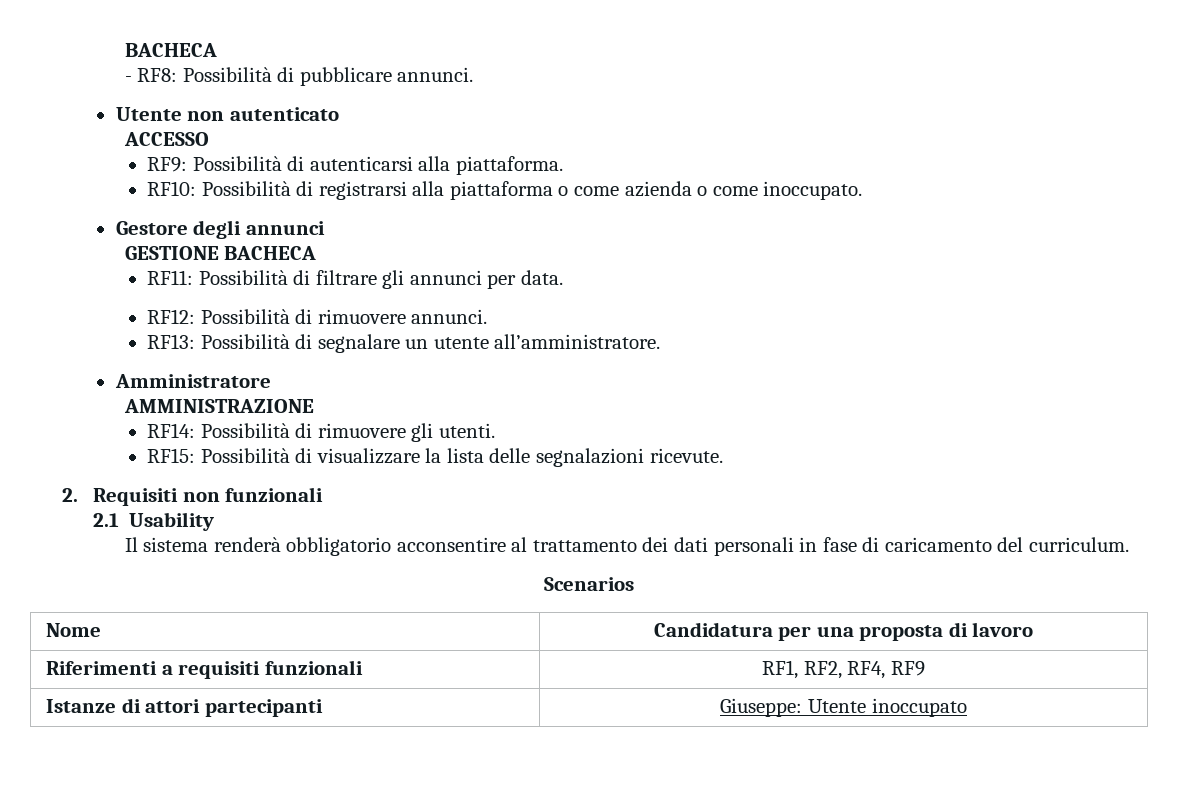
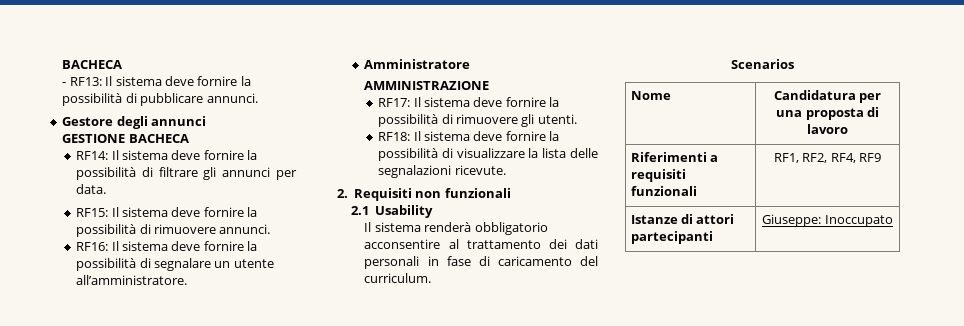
- - RF8: Possibilità di pubblicare annunci.
- Utente non autenticato
- ACCESSO
- RF9: Possibilità di autenticarsi alla piattaforma.
- RF10: Possibilità di registrarsi alla piattaforma o come azienda o come inoccupato.
+ - RF13: Il sistema deve fornire la possibilità di pubblicare annunci.
- RF11: Possibilità di filtrare gli annunci per data.
+ RF14: Il sistema deve fornire la possibilità di filtrare gli annunci per data.
- RF12: Possibilità di rimuovere annunci.
- RF13: Possibilità di segnalare un utente all’amministratore.
+ RF15: Il sistema deve fornire la possibilità di rimuovere annunci.
+ RF16: Il sistema deve fornire la possibilità di segnalare un utente all’amministratore.
- RF14: Possibilità di rimuovere gli utenti.
- RF15: Possibilità di visualizzare la lista delle segnalazioni ricevute.
+ RF17: Il sistema deve fornire la possibilità di rimuovere gli utenti.
+ RF18: Il sistema deve fornire la possibilità di visualizzare la lista delle segnalazioni ricevute.
- Istanze di attori partecipanti | Giuseppe: Utente inoccupato
+ Istanze di attori partecipanti | Giuseppe: Inoccupato

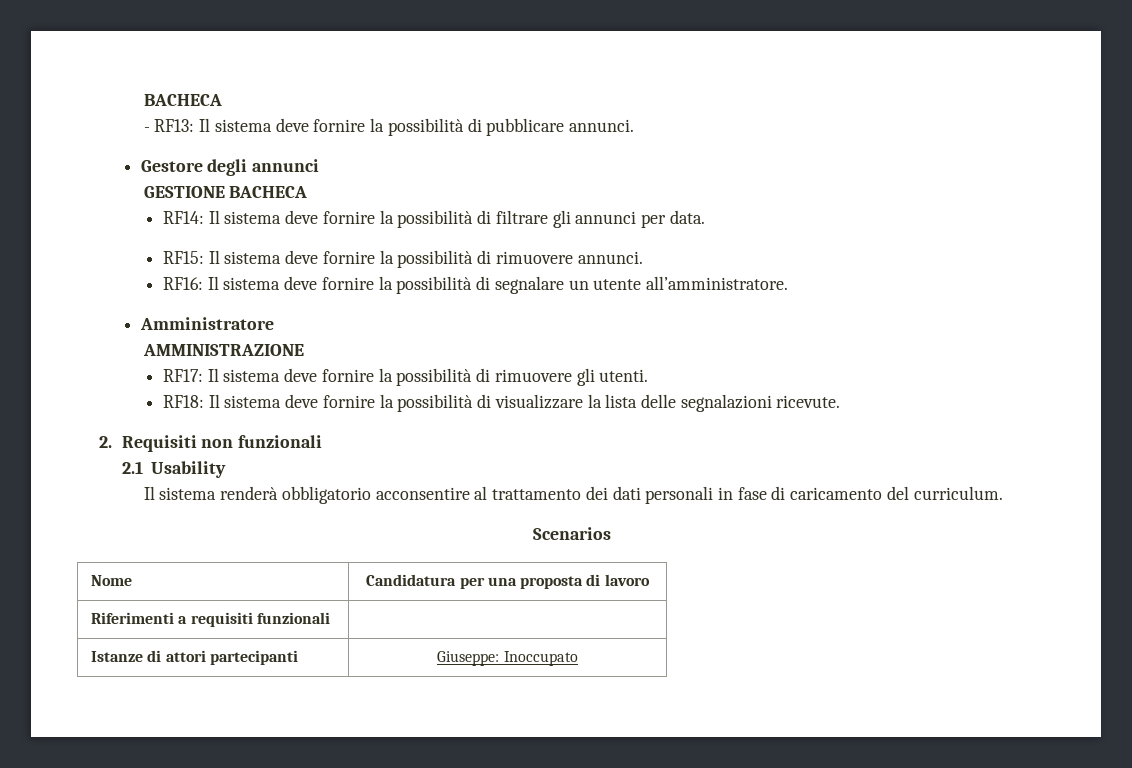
- Riferimenti a requisiti funzionali | RF1, RF2, RF4, RF9
+ Riferimenti a requisiti funzionali |

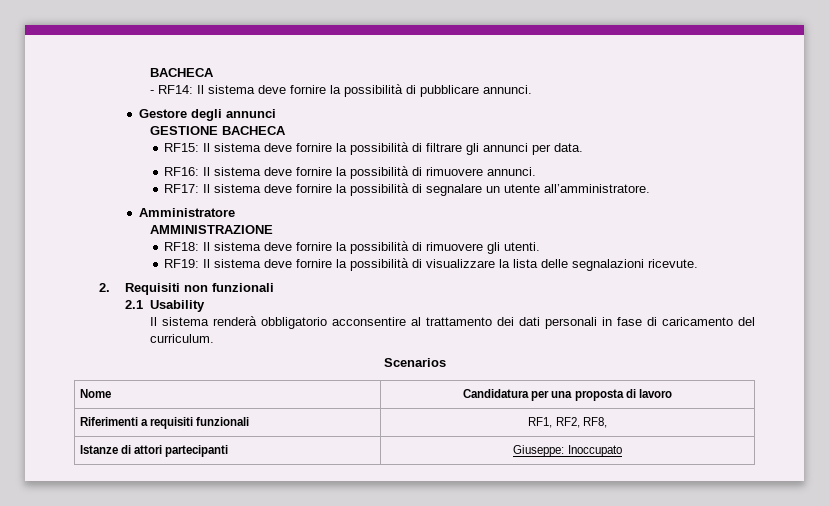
- - RF13: Il sistema deve fornire la possibilità di pubblicare annunci.
+ - RF14: Il sistema deve fornire la possibilità di pubblicare annunci.
- RF14: Il sistema deve fornire la possibilità di filtrare gli annunci per data.
+ RF15: Il sistema deve fornire la possibilità di filtrare gli annunci per data.
- RF15: Il sistema deve fornire la possibilità di rimuovere annunci.
+ RF16: Il sistema deve fornire la possibilità di rimuovere annunci.
- RF16: Il sistema deve fornire la possibilità di segnalare un utente all’amministratore.
+ RF17: Il sistema deve fornire la possibilità di segnalare un utente all’amministratore.
- RF17: Il sistema deve fornire la possibilità di rimuovere gli utenti.
+ RF18: Il sistema deve fornire la possibilità di rimuovere gli utenti.
- RF18: Il sistema deve fornire la possibilità di visualizzare la lista delle segnalazioni ricevute.
+ RF19: Il sistema deve fornire la possibilità di visualizzare la lista delle segnalazioni ricevute.
- Riferimenti a requisiti funzionali |
+ Riferimenti a requisiti funzionali | RF1, RF2, RF8,

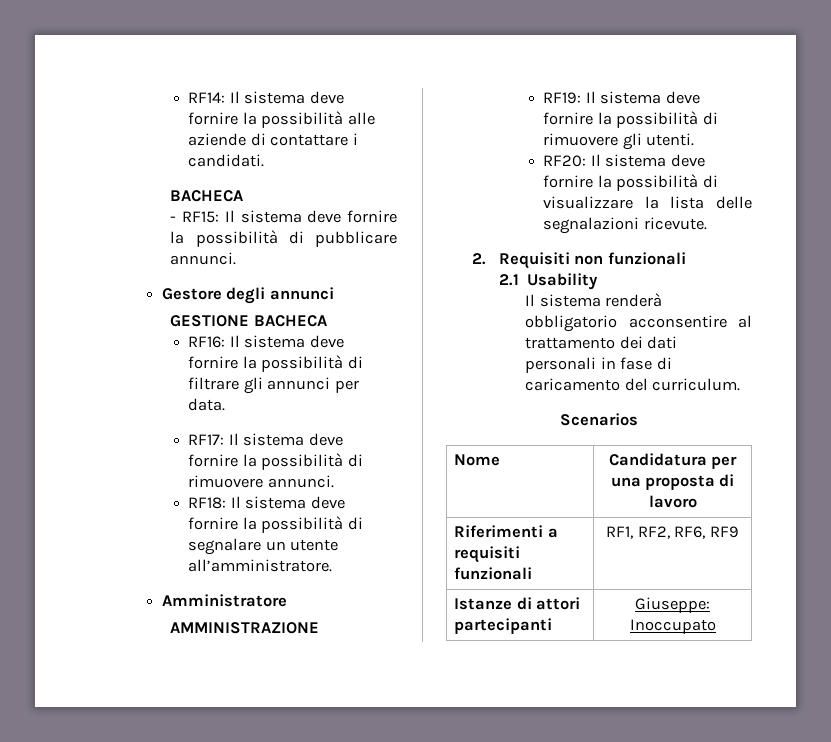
+ RF14: Il sistema deve fornire la possibilità alle aziende di contattare i candidati.
- - RF14: Il sistema deve fornire la possibilità di pubblicare annunci.
+ - RF15: Il sistema deve fornire la possibilità di pubblicare annunci.
- RF15: Il sistema deve fornire la possibilità di filtrare gli annunci per data.
+ RF16: Il sistema deve fornire la possibilità di filtrare gli annunci per data.
- RF16: Il sistema deve fornire la possibilità di rimuovere annunci.
+ RF17: Il sistema deve fornire la possibilità di rimuovere annunci.
- RF17: Il sistema deve fornire la possibilità di segnalare un utente all’amministratore.
+ RF18: Il sistema deve fornire la possibilità di segnalare un utente all’amministratore.
- RF18: Il sistema deve fornire la possibilità di rimuovere gli utenti.
+ RF19: Il sistema deve fornire la possibilità di rimuovere gli utenti.
- RF19: Il sistema deve fornire la possibilità di visualizzare la lista delle segnalazioni ricevute.
+ RF20: Il sistema deve fornire la possibilità di visualizzare la lista delle segnalazioni ricevute.
- Riferimenti a requisiti funzionali | RF1, RF2, RF8,
+ Riferimenti a requisiti funzionali | RF1, RF2, RF6, RF9

